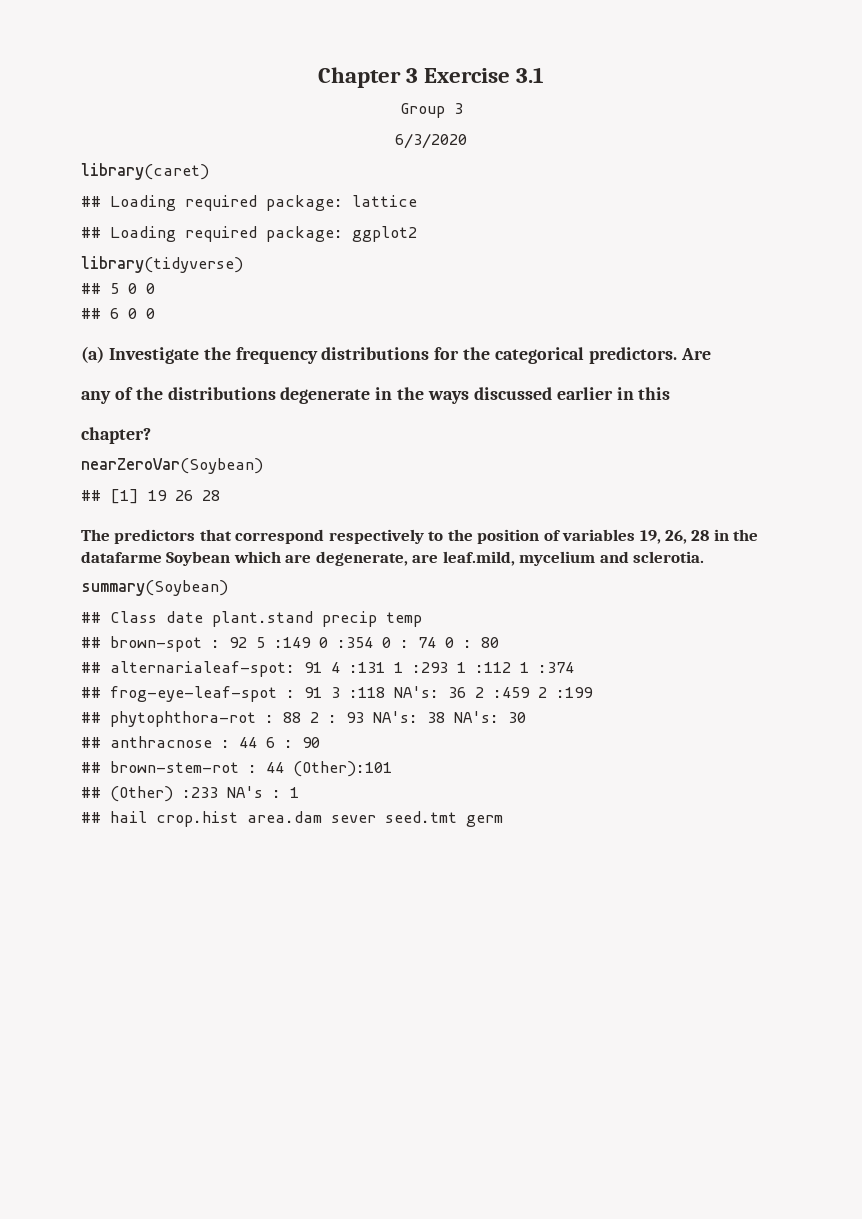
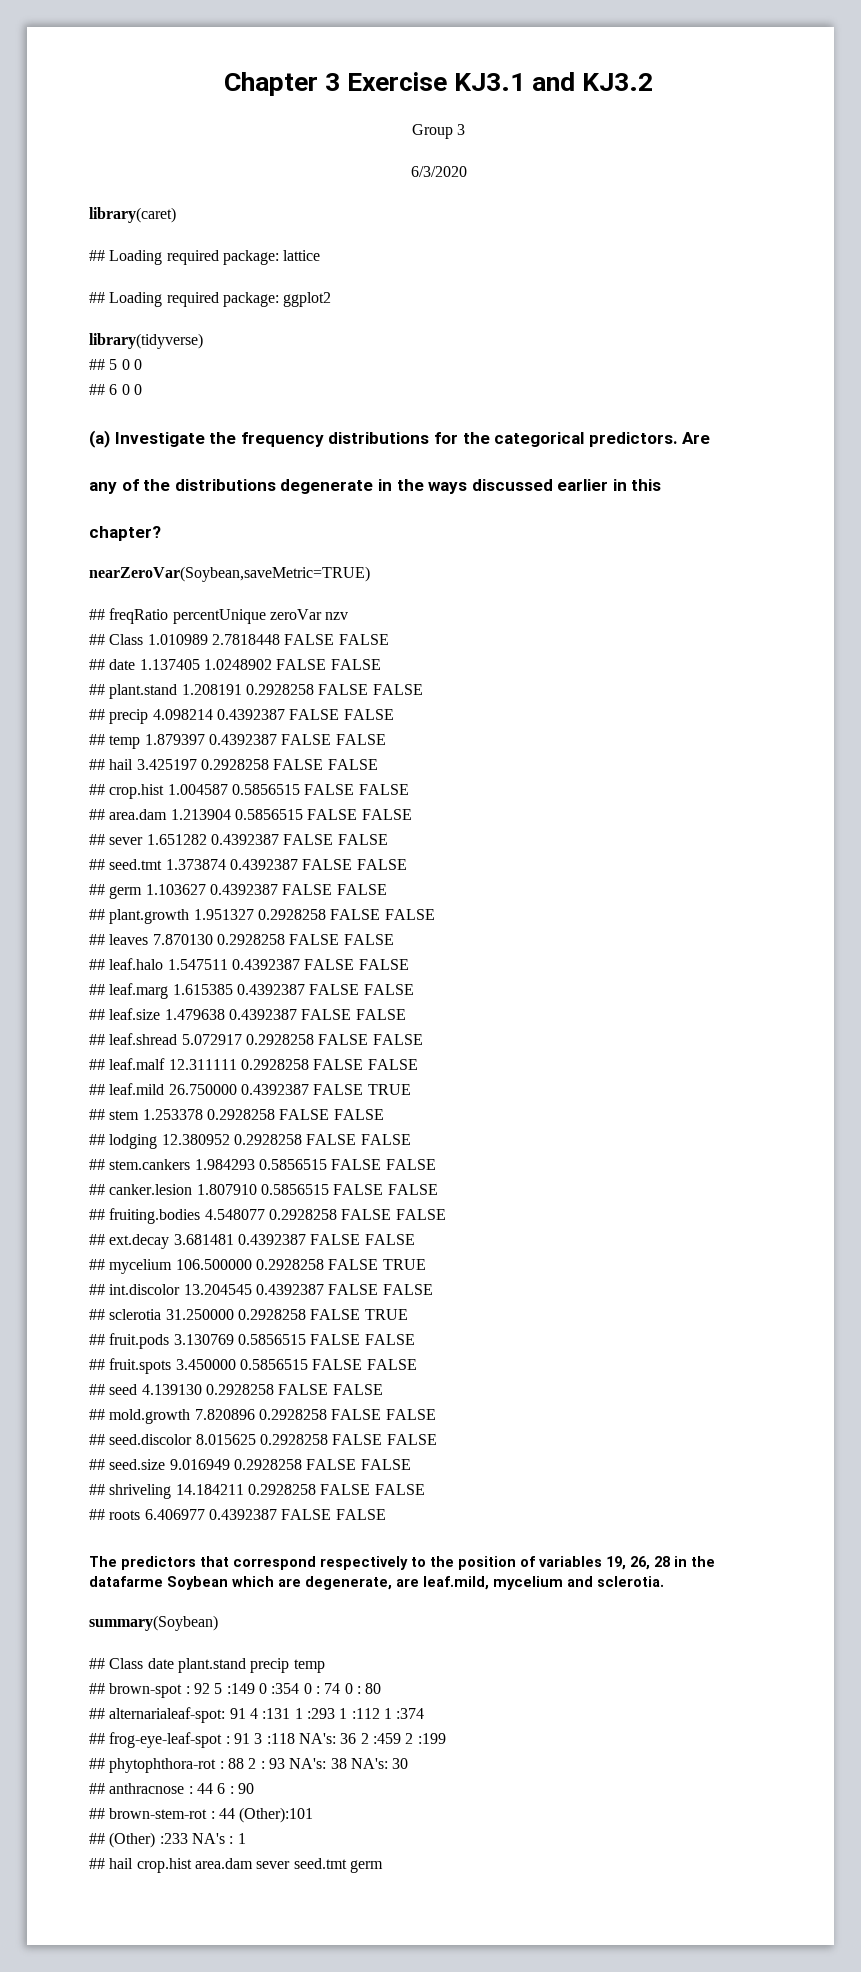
- Chapter 3 Exercise 3.1
+ Chapter 3 Exercise KJ3.1 and KJ3.2
- nearZeroVar(Soybean)
- ## [1] 19 26 28
+ nearZeroVar(Soybean,saveMetric=TRUE)
+ ## freqRatio percentUnique zeroVar nzv
+ ## Class 1.010989 2.7818448 FALSE FALSE
+ ## date 1.137405 1.0248902 FALSE FALSE
+ ## plant.stand 1.208191 0.2928258 FALSE FALSE
+ ## precip 4.098214 0.4392387 FALSE FALSE
+ ## temp 1.879397 0.4392387 FALSE FALSE
+ ## hail 3.425197 0.2928258 FALSE FALSE
+ ## crop.hist 1.004587 0.5856515 FALSE FALSE
+ ## area.dam 1.213904 0.5856515 FALSE FALSE
+ ## sever 1.651282 0.4392387 FALSE FALSE
+ ## seed.tmt 1.373874 0.4392387 FALSE FALSE
+ ## germ 1.103627 0.4392387 FALSE FALSE
+ ## plant.growth 1.951327 0.2928258 FALSE FALSE
+ ## leaves 7.870130 0.2928258 FALSE FALSE
+ ## leaf.halo 1.547511 0.4392387 FALSE FALSE
+ ## leaf.marg 1.615385 0.4392387 FALSE FALSE
+ ## leaf.size 1.479638 0.4392387 FALSE FALSE
+ ## leaf.shread 5.072917 0.2928258 FALSE FALSE
+ ## leaf.malf 12.311111 0.2928258 FALSE FALSE
+ ## leaf.mild 26.750000 0.4392387 FALSE TRUE
+ ## stem 1.253378 0.2928258 FALSE FALSE
+ ## lodging 12.380952 0.2928258 FALSE FALSE
+ ## stem.cankers 1.984293 0.5856515 FALSE FALSE
+ ## canker.lesion 1.807910 0.5856515 FALSE FALSE
+ ## fruiting.bodies 4.548077 0.2928258 FALSE FALSE
+ ## ext.decay 3.681481 0.4392387 FALSE FALSE
+ ## mycelium 106.500000 0.2928258 FALSE TRUE
+ ## int.discolor 13.204545 0.4392387 FALSE FALSE
+ ## sclerotia 31.250000 0.2928258 FALSE TRUE
+ ## fruit.pods 3.130769 0.5856515 FALSE FALSE
+ ## fruit.spots 3.450000 0.5856515 FALSE FALSE
+ ## seed 4.139130 0.2928258 FALSE FALSE
+ ## mold.growth 7.820896 0.2928258 FALSE FALSE
+ ## seed.discolor 8.015625 0.2928258 FALSE FALSE
+ ## seed.size 9.016949 0.2928258 FALSE FALSE
+ ## shriveling 14.184211 0.2928258 FALSE FALSE
+ ## roots 6.406977 0.4392387 FALSE FALSE

